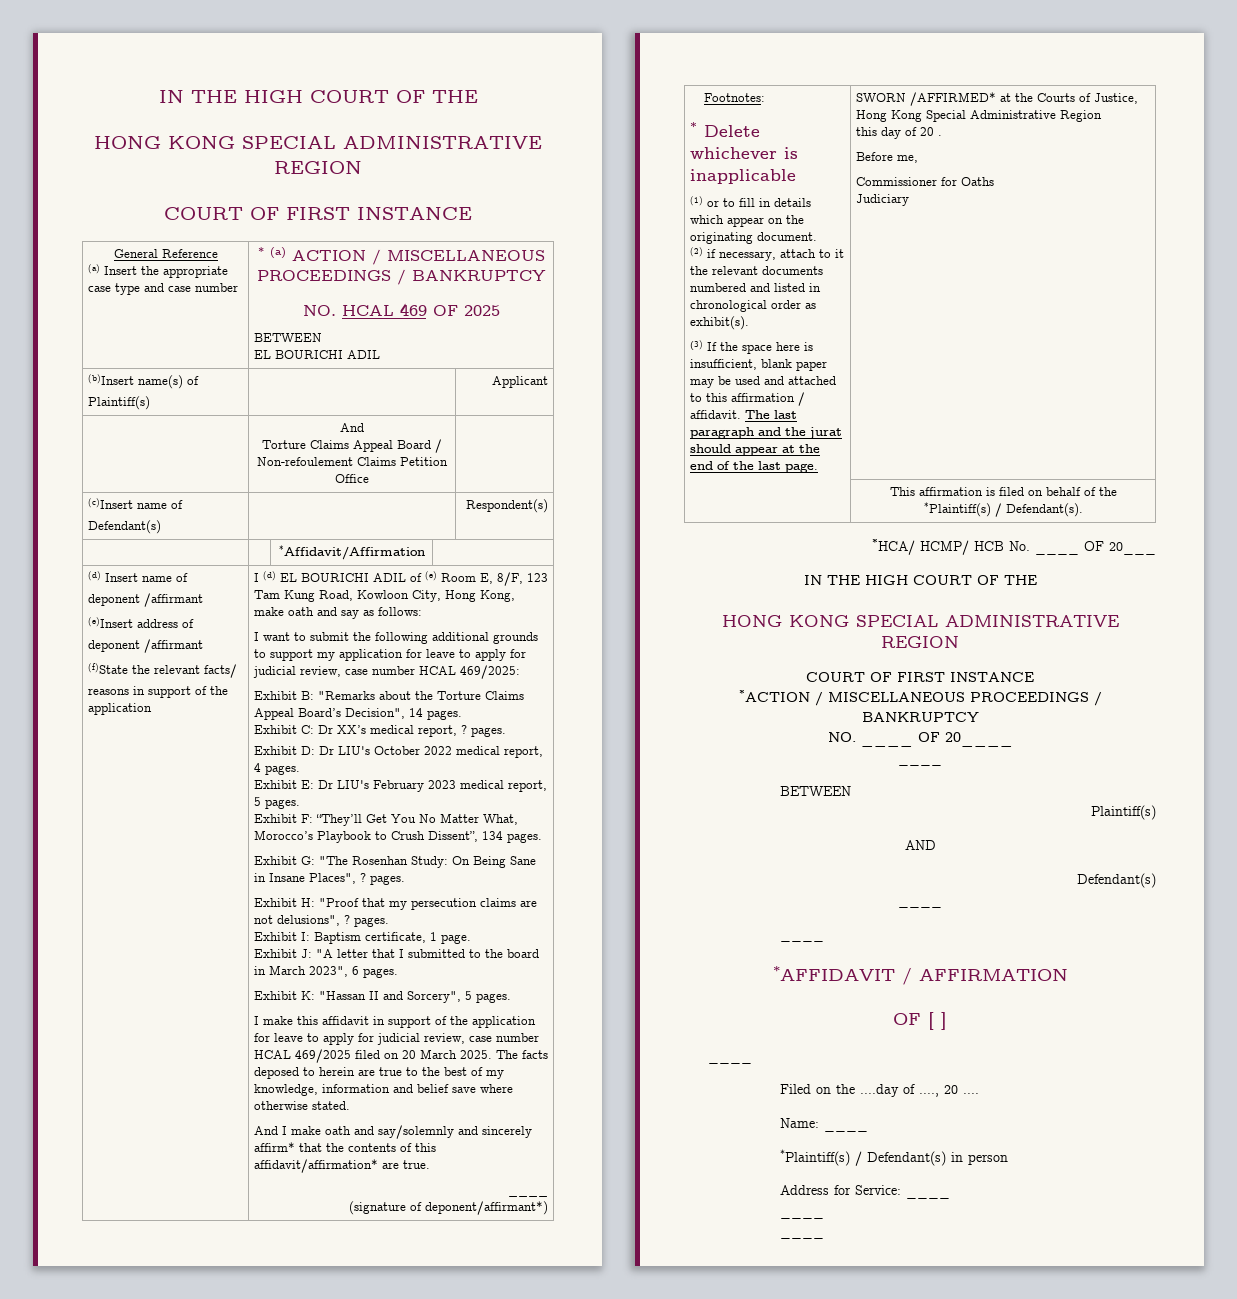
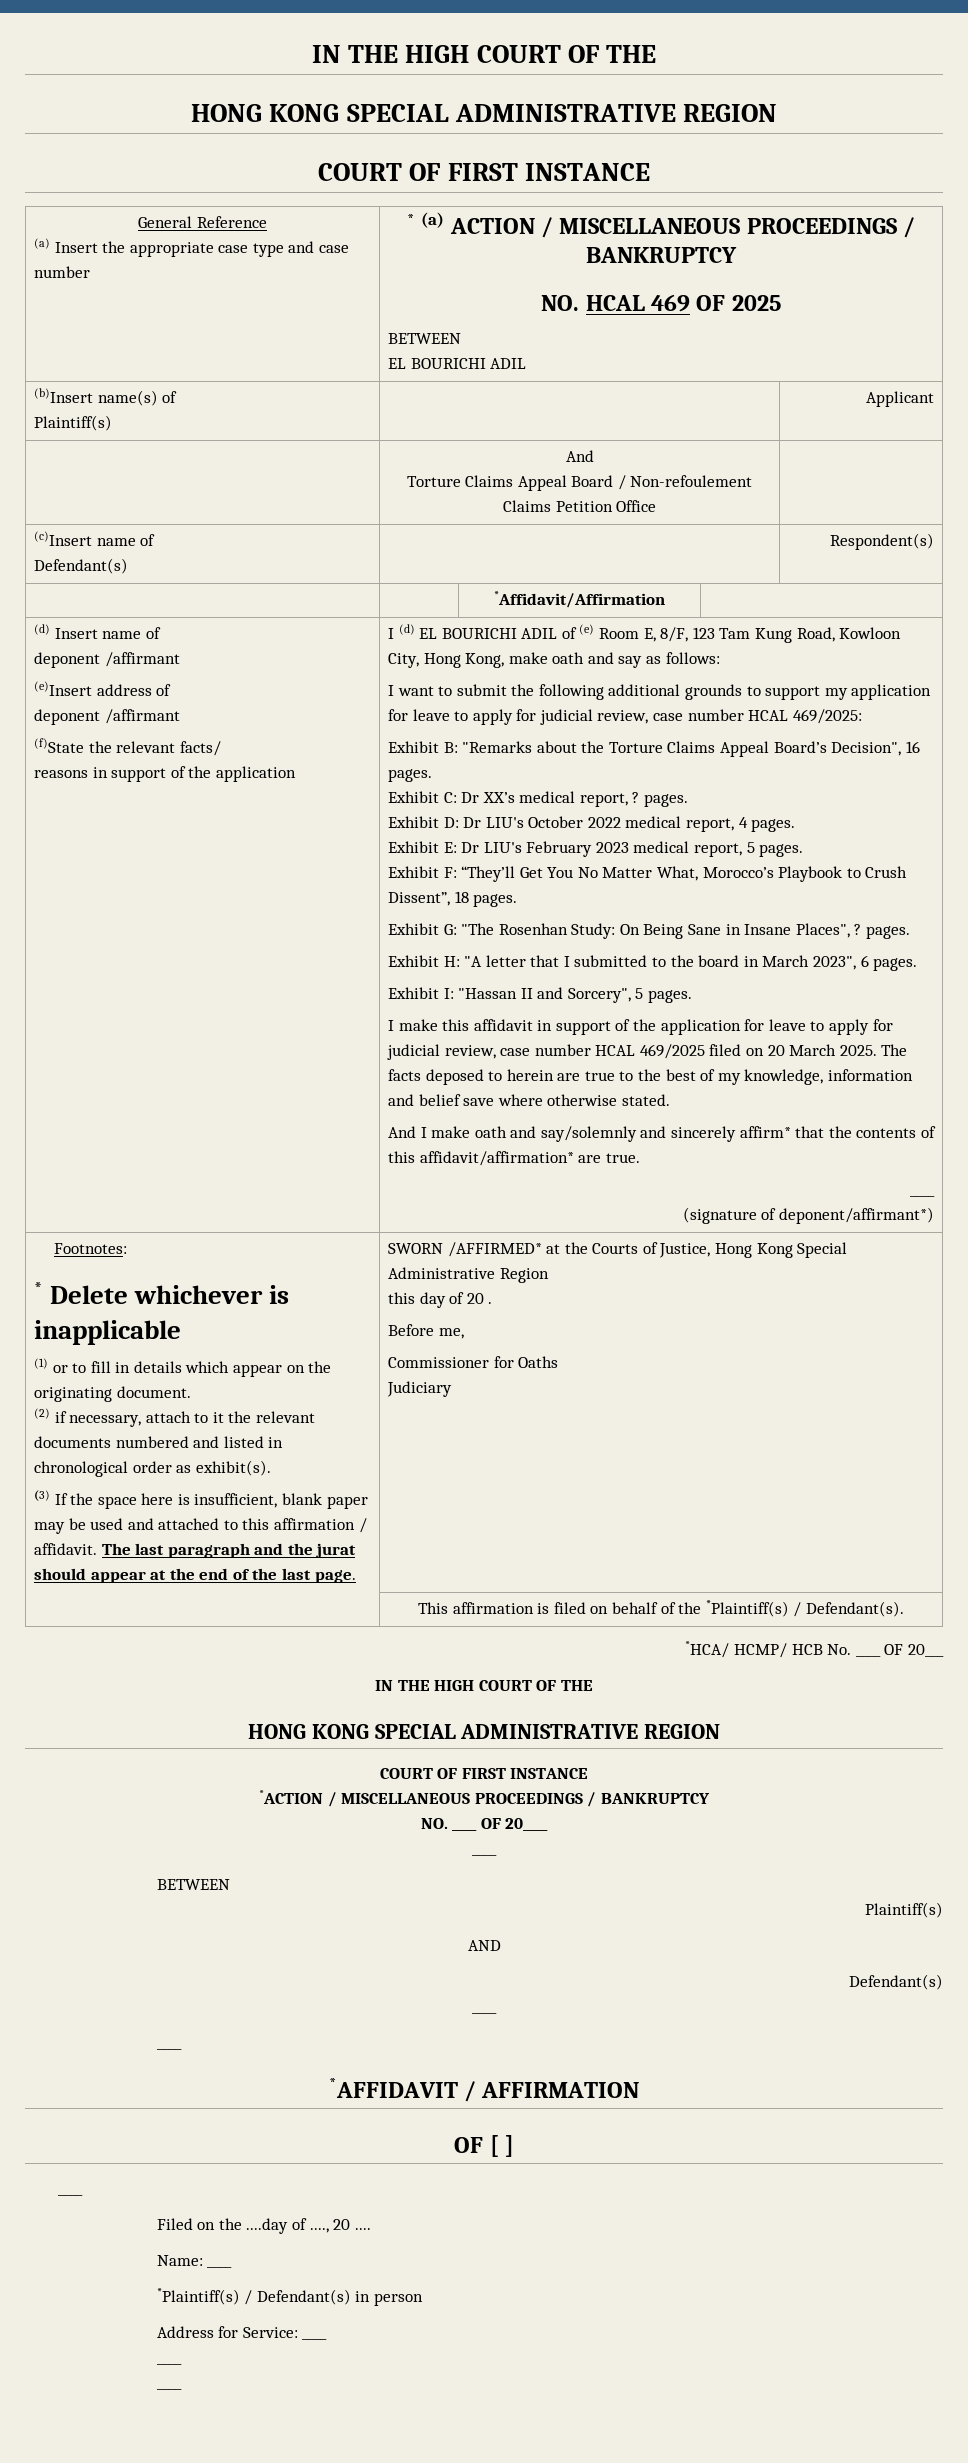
- Exhibit B: "Remarks about the Torture Claims Appeal Board’s Decision", 14 pages.
+ Exhibit B: "Remarks about the Torture Claims Appeal Board’s Decision", 16 pages.
- Exhibit F: “They’ll Get You No Matter What, Morocco’s Playbook to Crush Dissent”, 134 pages.
+ Exhibit F: “They’ll Get You No Matter What, Morocco’s Playbook to Crush Dissent”, 18 pages.
- Exhibit H: "Proof that my persecution claims are not delusions", ? pages.
- Exhibit I: Baptism certificate, 1 page.
- Exhibit J: "A letter that I submitted to the board in March 2023", 6 pages.
+ Exhibit H: "A letter that I submitted to the board in March 2023", 6 pages.
- Exhibit K: "Hassan II and Sorcery", 5 pages.
+ Exhibit I: "Hassan II and Sorcery", 5 pages.

